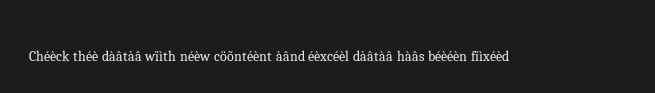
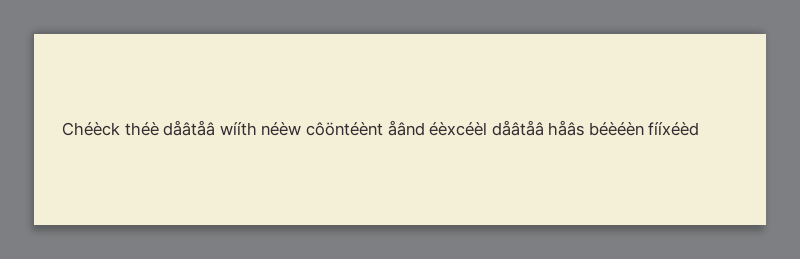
- Chéèck théè dàâtàâ wïìth néèw cöõntéènt àând éèxcéèl dàâtàâ hàâs béèéèn fïìxéèd
+ Chéèck théè dåâtåâ wííth néèw côöntéènt åând éèxcéèl dåâtåâ håâs béèéèn fííxéèd

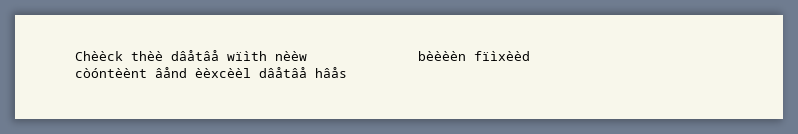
- Chéèck théè dåâtåâ wííth néèw côöntéènt åând éèxcéèl dåâtåâ håâs béèéèn fííxéèd
+ Chèèck thèè dâåtâå wïìth nèèw còóntèènt âånd èèxcèèl dâåtâå hâås bèèèèn fïìxèèd

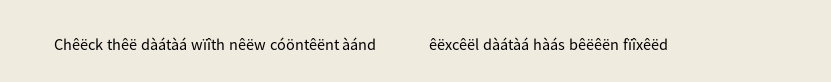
- Chèèck thèè dâåtâå wïìth nèèw còóntèènt âånd èèxcèèl dâåtâå hâås bèèèèn fïìxèèd
+ Chêëck thêë dàátàá wïîth nêëw cóöntêënt àánd êëxcêël dàátàá hàás bêëêën fïîxêëd

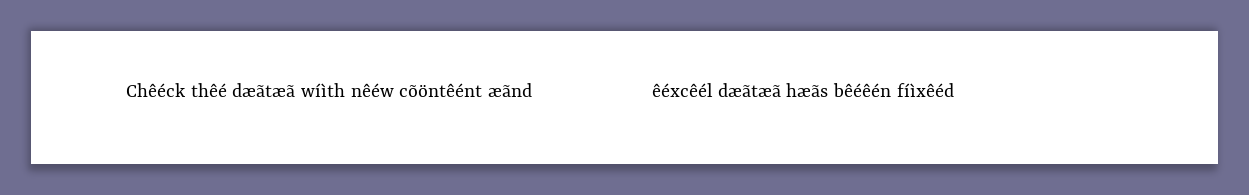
- Chêëck thêë dàátàá wïîth nêëw cóöntêënt àánd êëxcêël dàátàá hàás bêëêën fïîxêëd
+ Chêéck thêé dæãtæã wíìth nêéw cõöntêént æãnd êéxcêél dæãtæã hæãs bêéêén fíìxêéd

